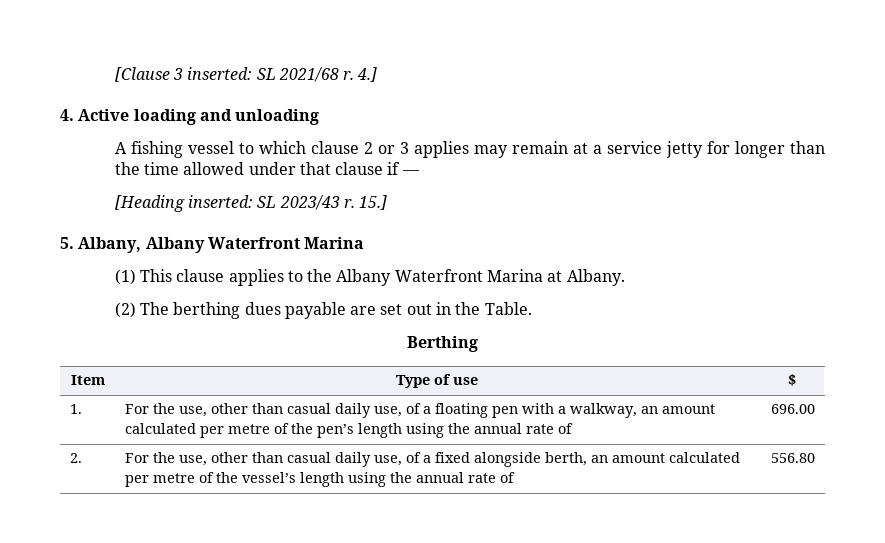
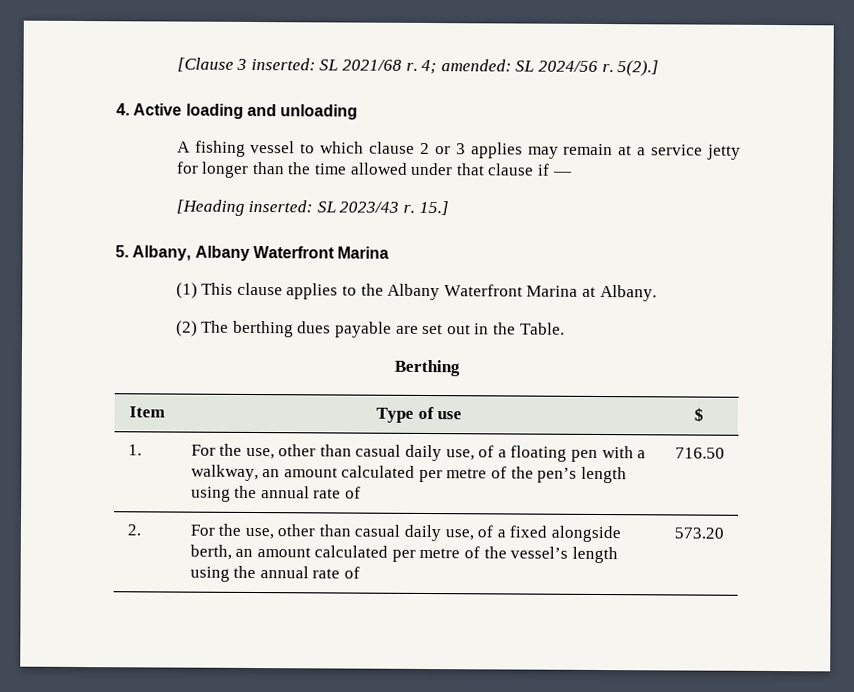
- 4.]
+ 4; amended: SL 2024/56 r. 5(2).]
- 1. | For the use, other than casual daily use, of a floating pen with a walkway, an amount calculated per metre of the pen’s length using the annual rate of | 696.00
+ 1. | For the use, other than casual daily use, of a floating pen with a walkway, an amount calculated per metre of the pen’s length using the annual rate of | 716.50
- 2. | For the use, other than casual daily use, of a fixed alongside berth, an amount calculated per metre of the vessel’s length using the annual rate of | 556.80
+ 2. | For the use, other than casual daily use, of a fixed alongside berth, an amount calculated per metre of the vessel’s length using the annual rate of | 573.20

